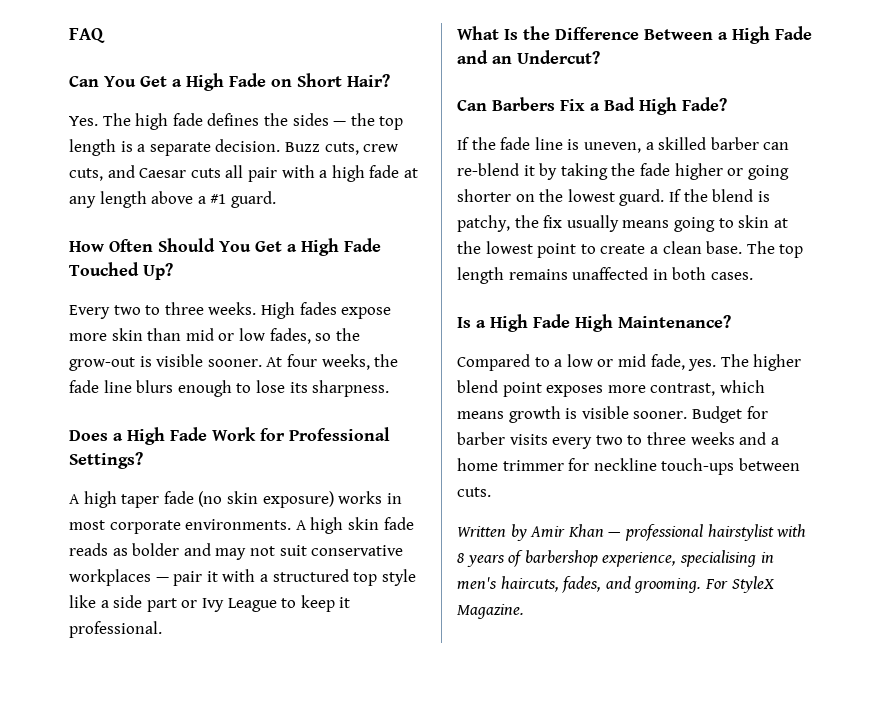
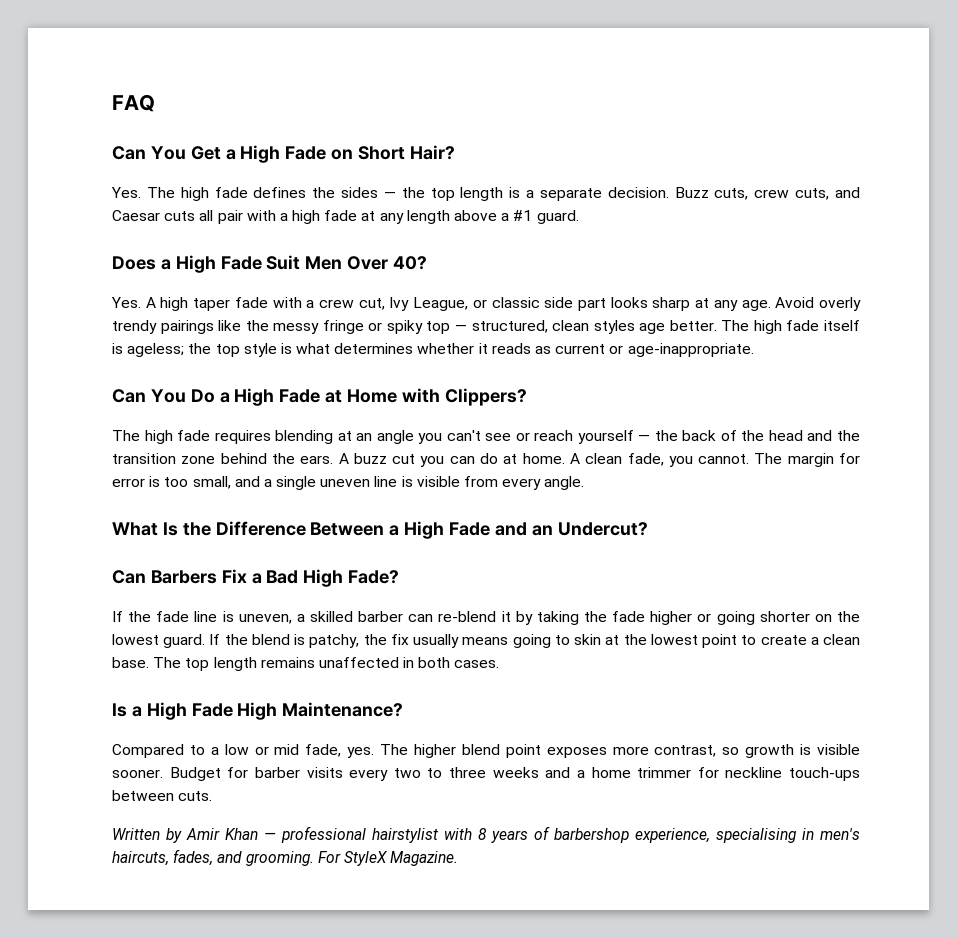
- How Often Should You Get a High Fade Touched Up?
- Every two to three weeks. High fades expose more skin than mid or low fades, so the grow-out is visible sooner. At four weeks, the fade line blurs enough to lose its sharpness.
- Does a High Fade Work for Professional Settings?
- A high taper fade (no skin exposure) works in most corporate environments. A high skin fade reads as bolder and may not suit conservative workplaces — pair it with a structured top style like a side part or Ivy League to keep it professional.
+ Does a High Fade Suit Men Over 40?
+ Yes. A high taper fade with a crew cut, Ivy League, or classic side part looks sharp at any age. Avoid overly trendy pairings like the messy fringe or spiky top — structured, clean styles age better. The high fade itself is ageless; the top style is what determines whether it reads as current or age-inappropriate.
+ Can You Do a High Fade at Home with Clippers?
+ The high fade requires blending at an angle you can't see or reach yourself — the back of the head and the transition zone behind the ears. A buzz cut you can do at home. A clean fade, you cannot. The margin for error is too small, and a single uneven line is visible from every angle.
- The higher blend point exposes more contrast, which means growth is visible sooner.
+ The higher blend point exposes more contrast, so growth is visible sooner.

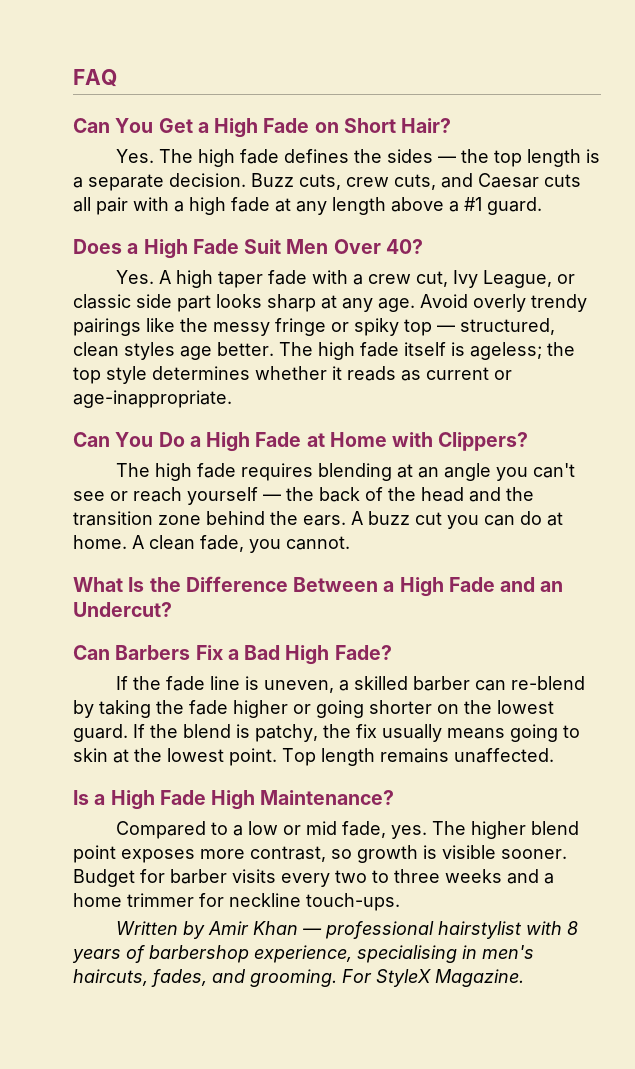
- The high fade itself is ageless; the top style is what determines whether it reads as current or age-inappropriate.
+ The high fade itself is ageless; the top style determines whether it reads as current or age-inappropriate.
- The margin for error is too small, and a single uneven line is visible from every angle.
- If the fade line is uneven, a skilled barber can re-blend it by taking the fade higher or going shorter on the lowest guard.
+ If the fade line is uneven, a skilled barber can re-blend by taking the fade higher or going shorter on the lowest guard.
- If the blend is patchy, the fix usually means going to skin at the lowest point to create a clean base. The top length remains unaffected in both cases.
+ If the blend is patchy, the fix usually means going to skin at the lowest point. Top length remains unaffected.
- Budget for barber visits every two to three weeks and a home trimmer for neckline touch-ups between cuts.
+ Budget for barber visits every two to three weeks and a home trimmer for neckline touch-ups.

